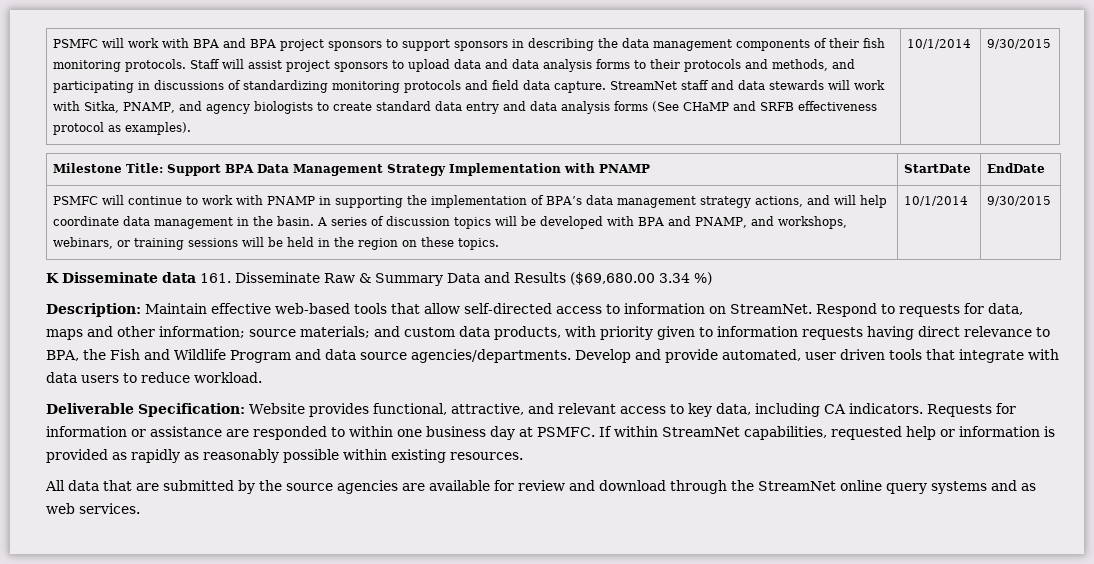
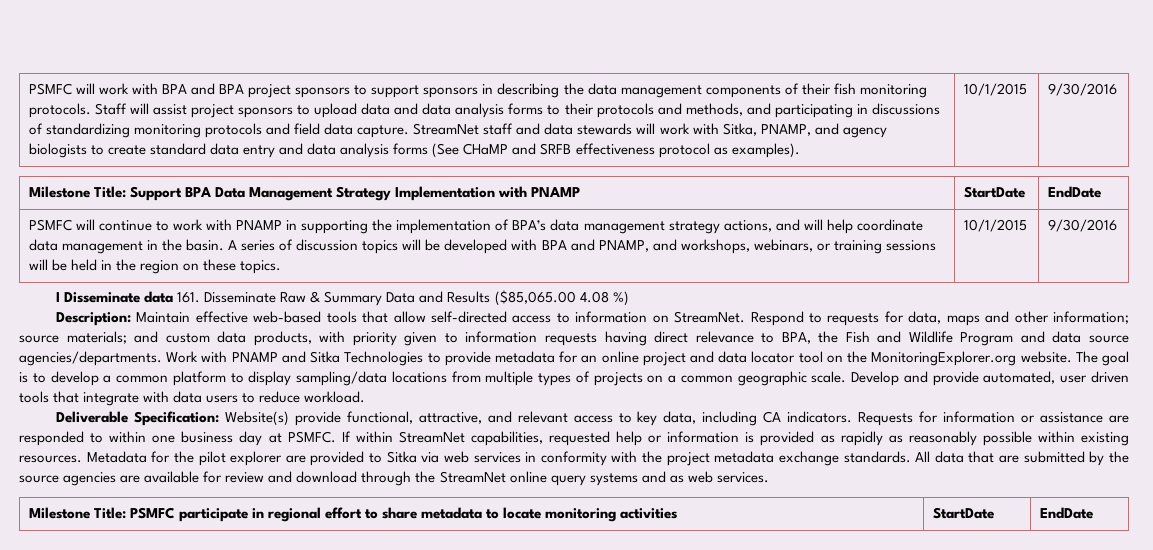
- StreamNet staff and data stewards will work with Sitka, PNAMP, and agency biologists to create standard data entry and data analysis forms (See CHaMP and SRFB effectiveness protocol as examples). | 10/1/2014 | 9/30/2015
+ StreamNet staff and data stewards will work with Sitka, PNAMP, and agency biologists to create standard data entry and data analysis forms (See CHaMP and SRFB effectiveness protocol as examples). | 10/1/2015 | 9/30/2016
- A series of discussion topics will be developed with BPA and PNAMP, and workshops, webinars, or training sessions will be held in the region on these topics. | 10/1/2014 | 9/30/2015
- K Disseminate data 161. Disseminate Raw & Summary Data and Results ($69,680.00 3.34 %)
+ A series of discussion topics will be developed with BPA and PNAMP, and workshops, webinars, or training sessions will be held in the region on these topics. | 10/1/2015 | 9/30/2016
+ I Disseminate data 161. Disseminate Raw & Summary Data and Results ($85,065.00 4.08 %)
+ Work with PNAMP and Sitka Technologies to provide metadata for an online project and data locator tool on the MonitoringExplorer.org website. The goal is to develop a common platform to display sampling/data locations from multiple types of projects on a common geographic scale.
- Deliverable Specification: Website provides functional, attractive, and relevant access to key data, including CA indicators.
+ Deliverable Specification: Website(s) provide functional, attractive, and relevant access to key data, including CA indicators.
- If within StreamNet capabilities, requested help or information is provided as rapidly as reasonably possible within existing resources.
- All data that are submitted by the source agencies are available for review and download through the StreamNet online query systems and as web services.
+ If within StreamNet capabilities, requested help or information is provided as rapidly as reasonably possible within existing resources. Metadata for the pilot explorer are provided to Sitka via web services in conformity with the project metadata exchange standards. All data that are submitted by the source agencies are available for review and download through the StreamNet online query systems and as web services.
+ Milestone Title: PSMFC participate in regional effort to share metadata to locate monitoring activities | StartDate | EndDate

